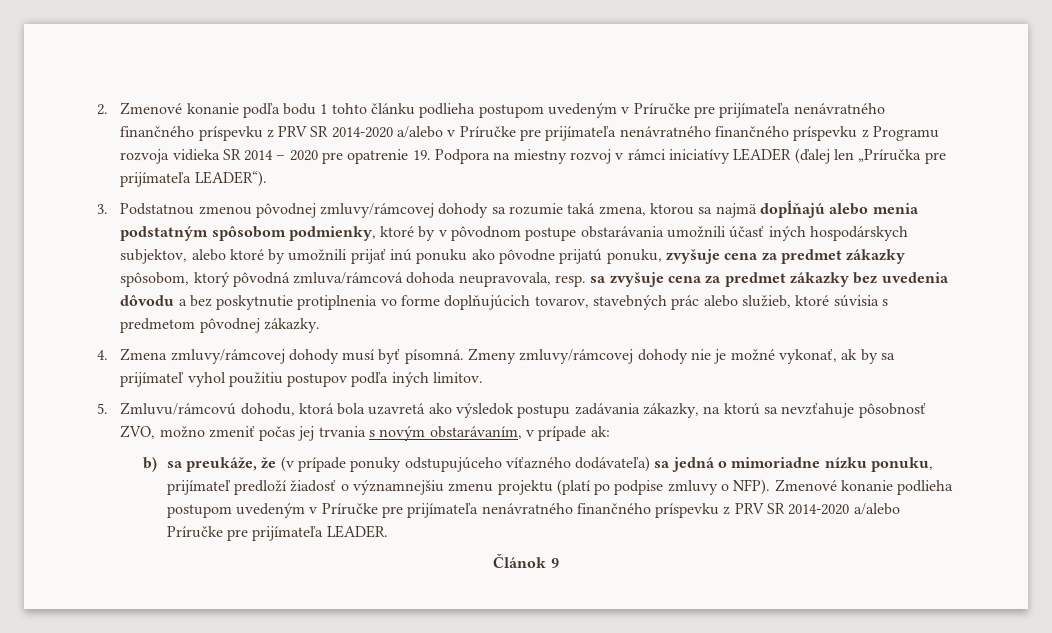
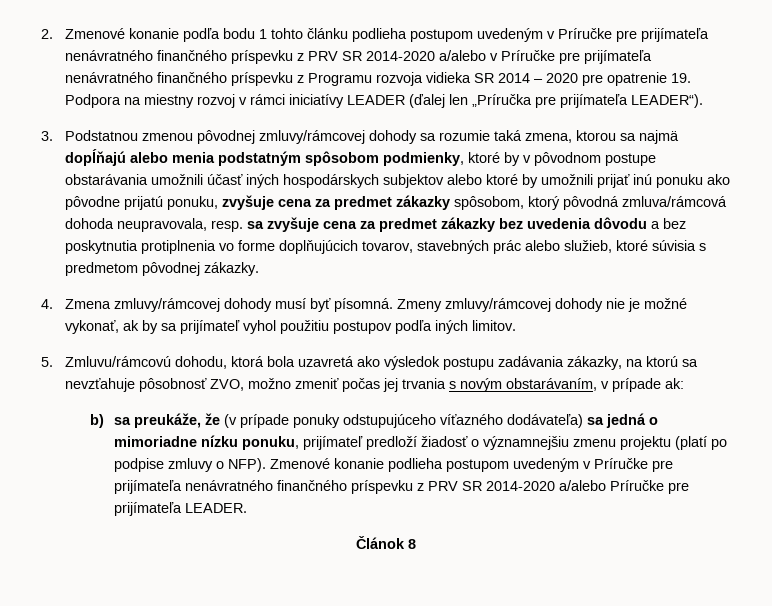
- 3. Podstatnou zmenou pôvodnej zmluvy/rámcovej dohody sa rozumie taká zmena, ktorou sa najmä dopĺňajú alebo menia podstatným spôsobom podmienky, ktoré by v pôvodnom postupe obstarávania umožnili účasť iných hospodárskych subjektov, alebo ktoré by umožnili prijať inú ponuku ako pôvodne prijatú ponuku, zvyšuje cena za predmet zákazky spôsobom, ktorý pôvodná zmluva/rámcová dohoda neupravovala, resp. sa zvyšuje cena za predmet zákazky bez uvedenia dôvodu a bez poskytnutie protiplnenia vo forme doplňujúcich tovarov, stavebných prác alebo služieb, ktoré súvisia s predmetom pôvodnej zákazky.
+ 3. Podstatnou zmenou pôvodnej zmluvy/rámcovej dohody sa rozumie taká zmena, ktorou sa najmä dopĺňajú alebo menia podstatným spôsobom podmienky, ktoré by v pôvodnom postupe obstarávania umožnili účasť iných hospodárskych subjektov alebo ktoré by umožnili prijať inú ponuku ako pôvodne prijatú ponuku, zvyšuje cena za predmet zákazky spôsobom, ktorý pôvodná zmluva/rámcová dohoda neupravovala, resp. sa zvyšuje cena za predmet zákazky bez uvedenia dôvodu a bez poskytnutia protiplnenia vo forme doplňujúcich tovarov, stavebných prác alebo služieb, ktoré súvisia s predmetom pôvodnej zákazky.
- Článok 9
+ Článok 8

